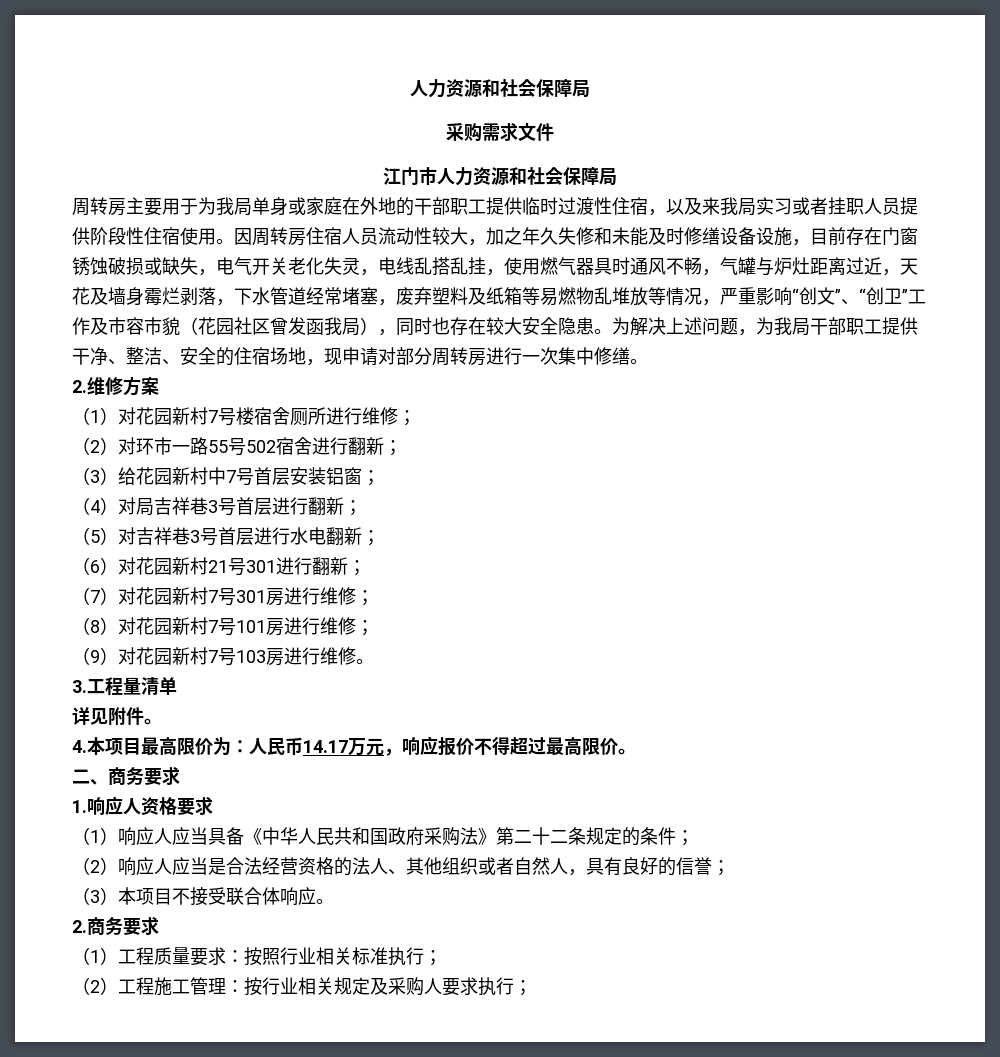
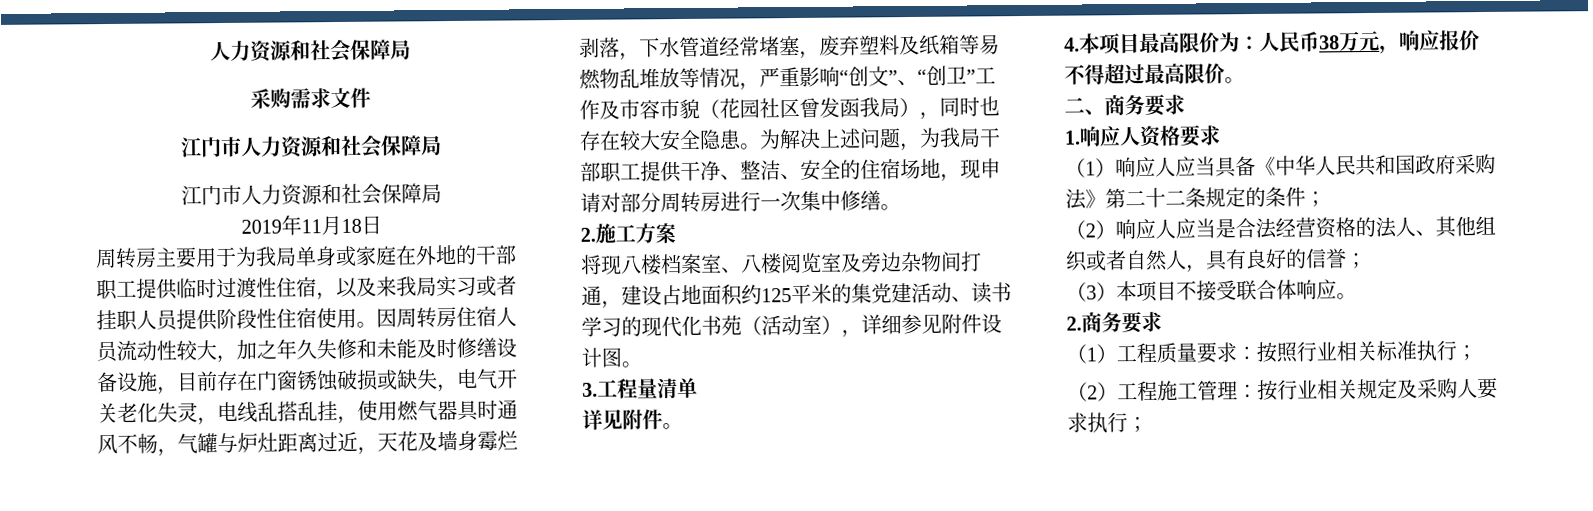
  采购需求文件
  江门市人力资源和社会保障局
+ 江门市人力资源和社会保障局
+ 2019年11月18日
- 2.维修方案
+ 2.施工方案
- （1）对花园新村7号楼宿舍厕所进行维修；
- （2）对环市一路55号502宿舍进行翻新；
- （3）给花园新村中7号首层安装铝窗；
- （4）对局吉祥巷3号首层进行翻新；
- （5）对吉祥巷3号首层进行水电翻新；
- （6）对花园新村21号301进行翻新；
- （7）对花园新村7号301房进行维修；
- （8）对花园新村7号101房进行维修；
- （9）对花园新村7号103房进行维修。
+ 将现八楼档案室、八楼阅览室及旁边杂物间打通，建设占地面积约125平米的集党建活动、读书学习的现代化书苑（活动室），详细参见附件设计图。
- 4.本项目最高限价为：人民币14.17万元，响应报价不得超过最高限价。
+ 4.本项目最高限价为：人民币38万元，响应报价不得超过最高限价。

